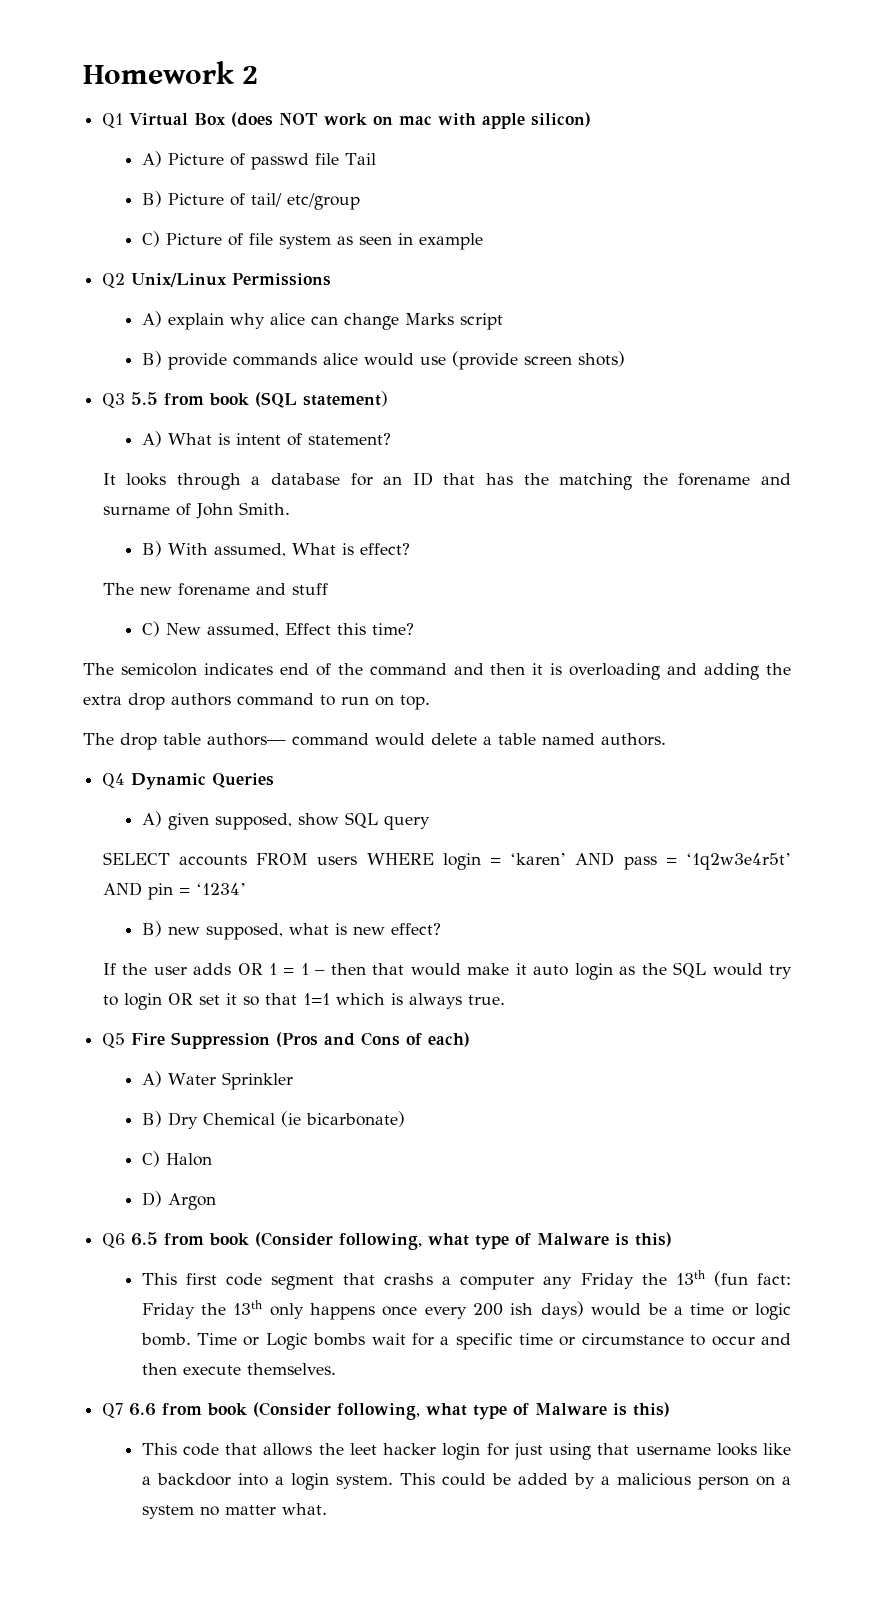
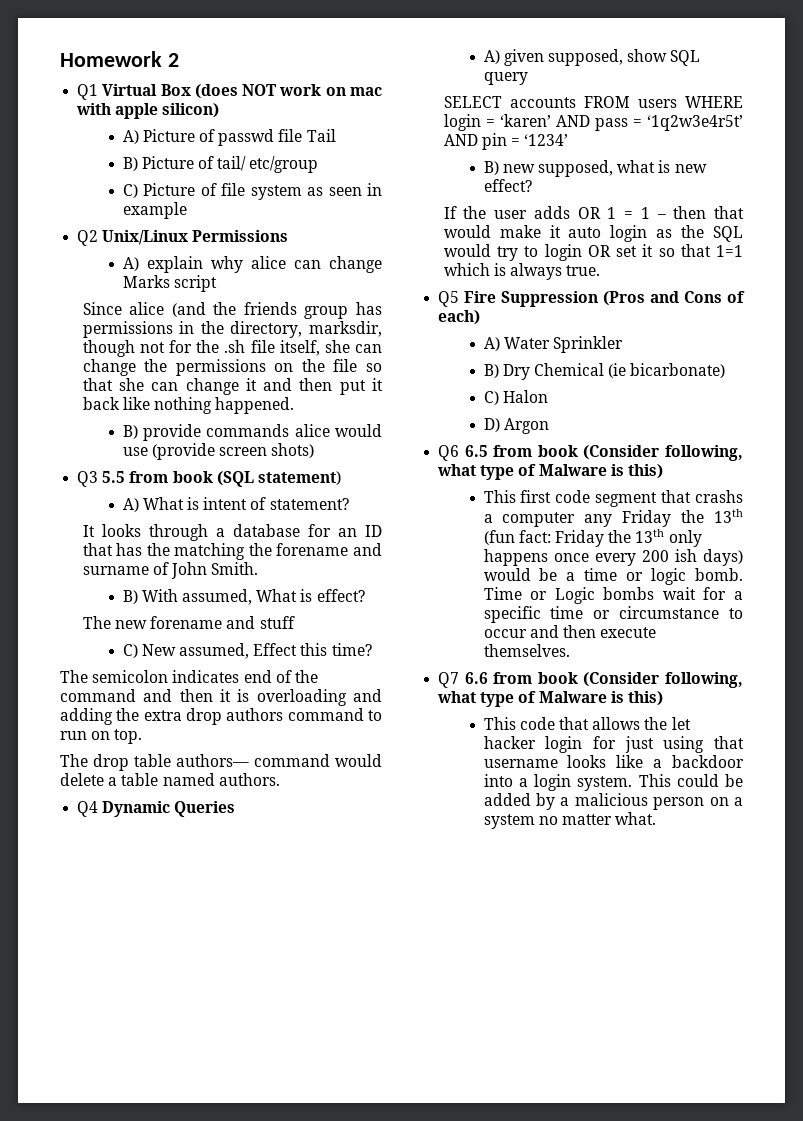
+ Since alice (and the friends group has permissions in the directory, marksdir, though not for the .sh file itself, she can change the permissions on the file so that she can change it and then put it back like nothing happened.
- This code that allows the leet hacker login for just using that username looks like a backdoor into a login system.
+ This code that allows the let hacker login for just using that username looks like a backdoor into a login system.

